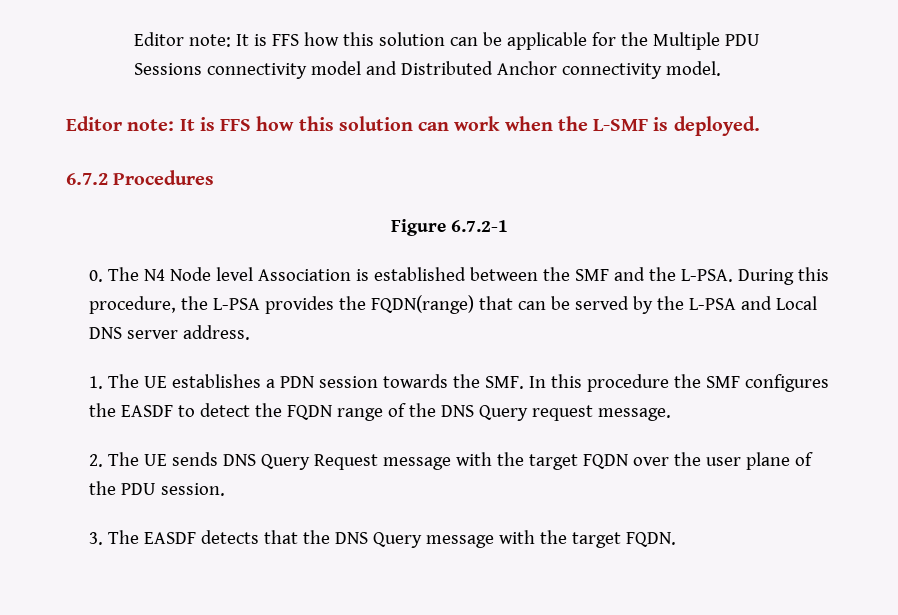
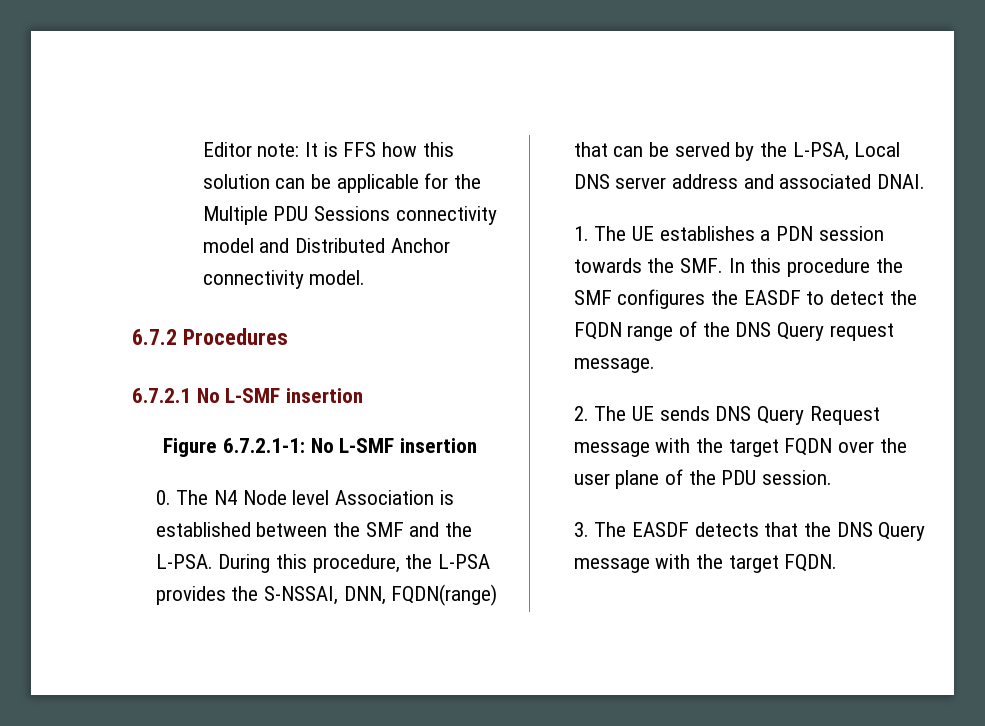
- Editor note: It is FFS how this solution can work when the L-SMF is deployed.
  6.7.2 Procedures
- Figure 6.7.2-1
+ 6.7.2.1 No L-SMF insertion
+ Figure 6.7.2.1-1: No L-SMF insertion
- During this procedure, the L-PSA provides the FQDN(range) that can be served by the L-PSA and Local DNS server address.
+ During this procedure, the L-PSA provides the S-NSSAI, DNN, FQDN(range) that can be served by the L-PSA, Local DNS server address and associated DNAI.

